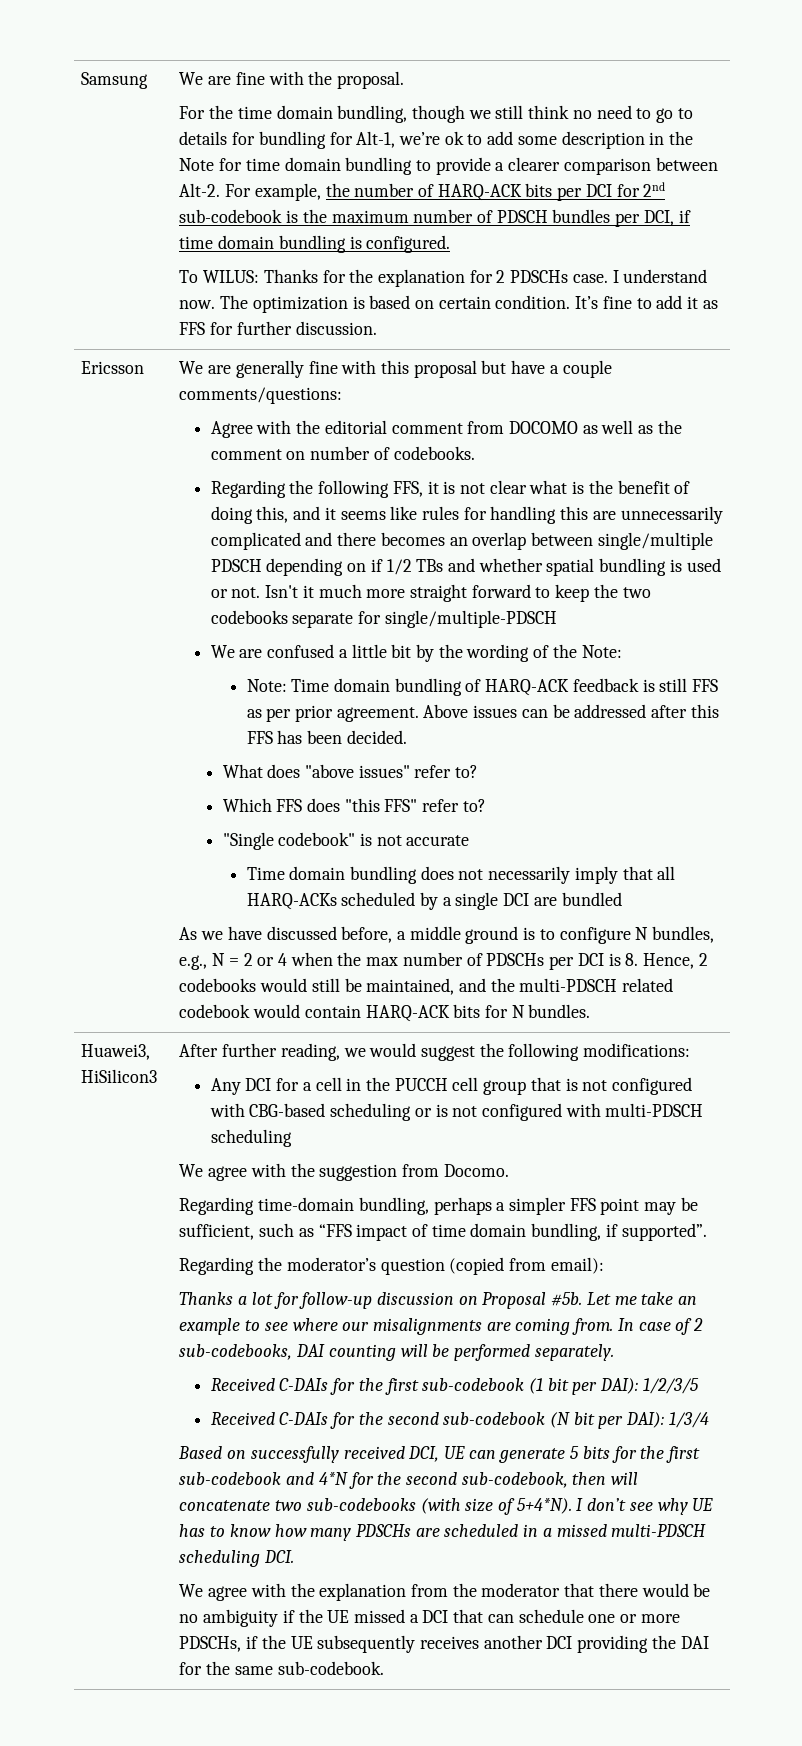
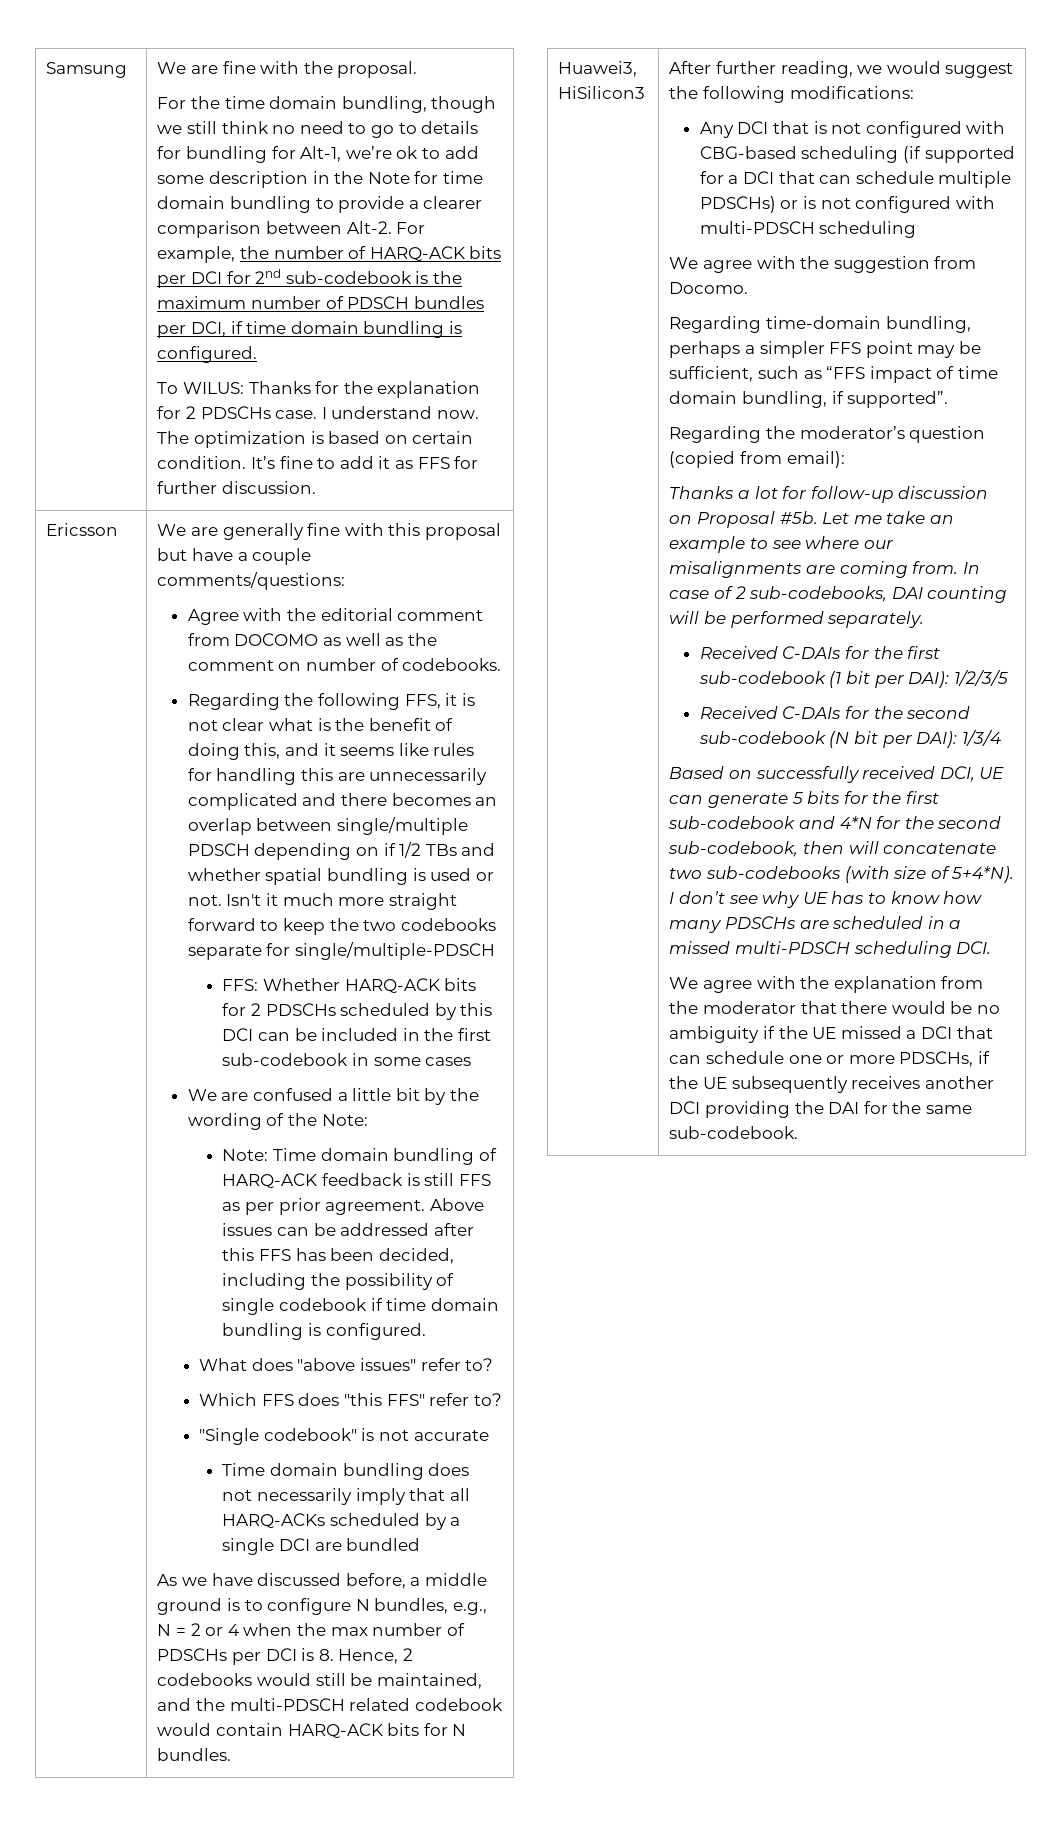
+ FFS: Whether HARQ-ACK bits for 2 PDSCHs scheduled by this DCI can be included in the first sub-codebook in some cases
- Above issues can be addressed after this FFS has been decided.
+ Above issues can be addressed after this FFS has been decided, including the possibility of single codebook if time domain bundling is configured.
- Any DCI for a cell in the PUCCH cell group that is not configured with CBG-based scheduling or is not configured with multi-PDSCH scheduling
+ Any DCI that is not configured with CBG-based scheduling (if supported for a DCI that can schedule multiple PDSCHs) or is not configured with multi-PDSCH scheduling

